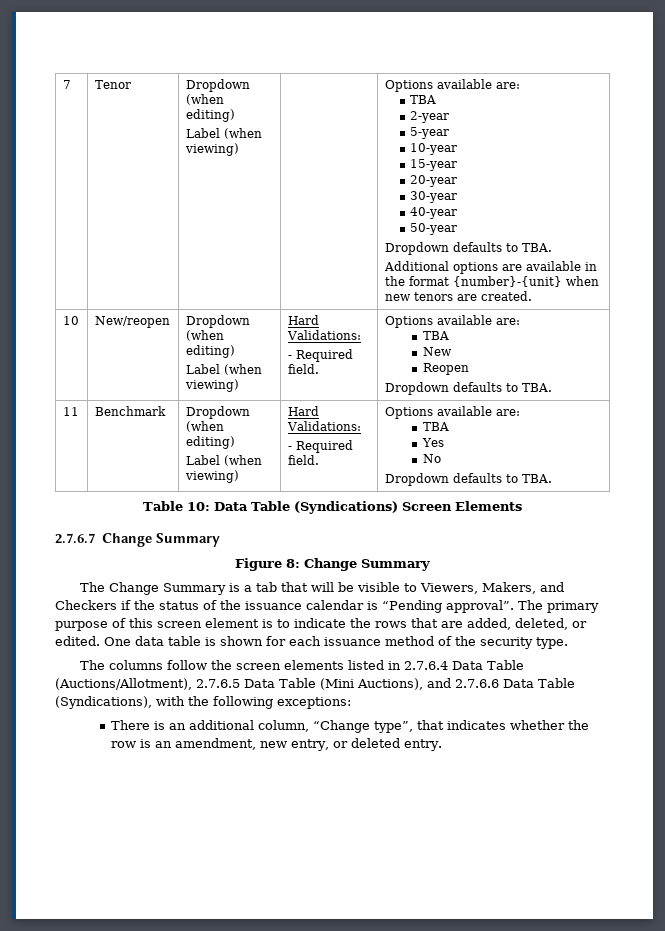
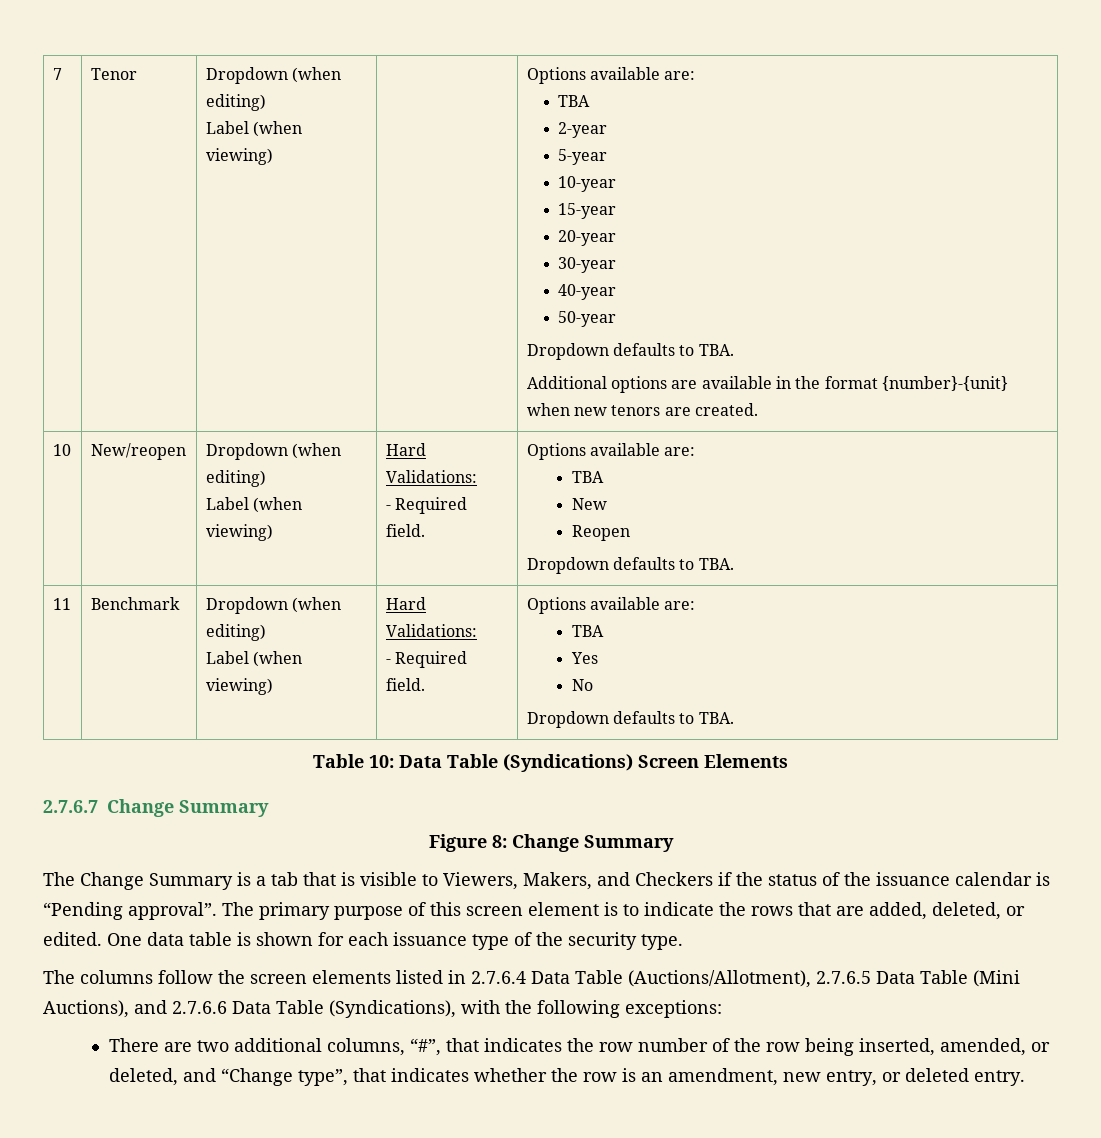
- The Change Summary is a tab that will be visible to Viewers, Makers, and Checkers if the status of the issuance calendar is “Pending approval”.
+ The Change Summary is a tab that is visible to Viewers, Makers, and Checkers if the status of the issuance calendar is “Pending approval”.
- One data table is shown for each issuance method of the security type.
+ One data table is shown for each issuance type of the security type.
- There is an additional column, “Change type”, that indicates whether the row is an amendment, new entry, or deleted entry.
+ There are two additional columns, “#”, that indicates the row number of the row being inserted, amended, or deleted, and “Change type”, that indicates whether the row is an amendment, new entry, or deleted entry.

